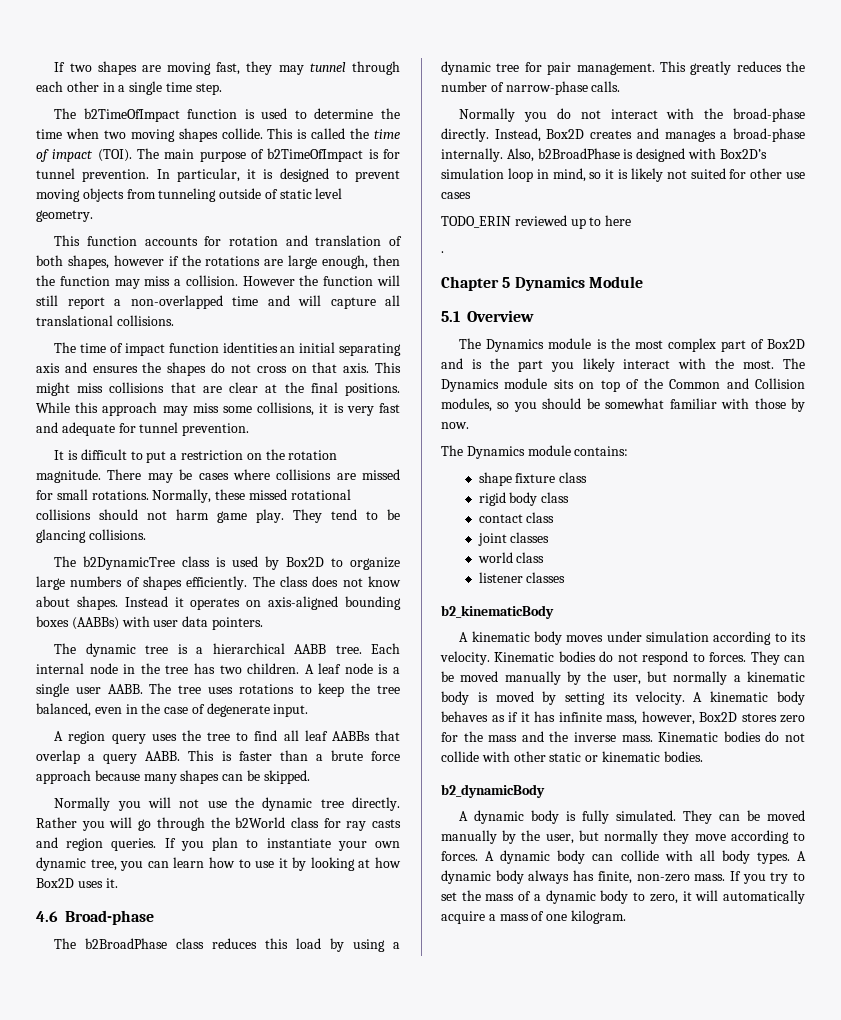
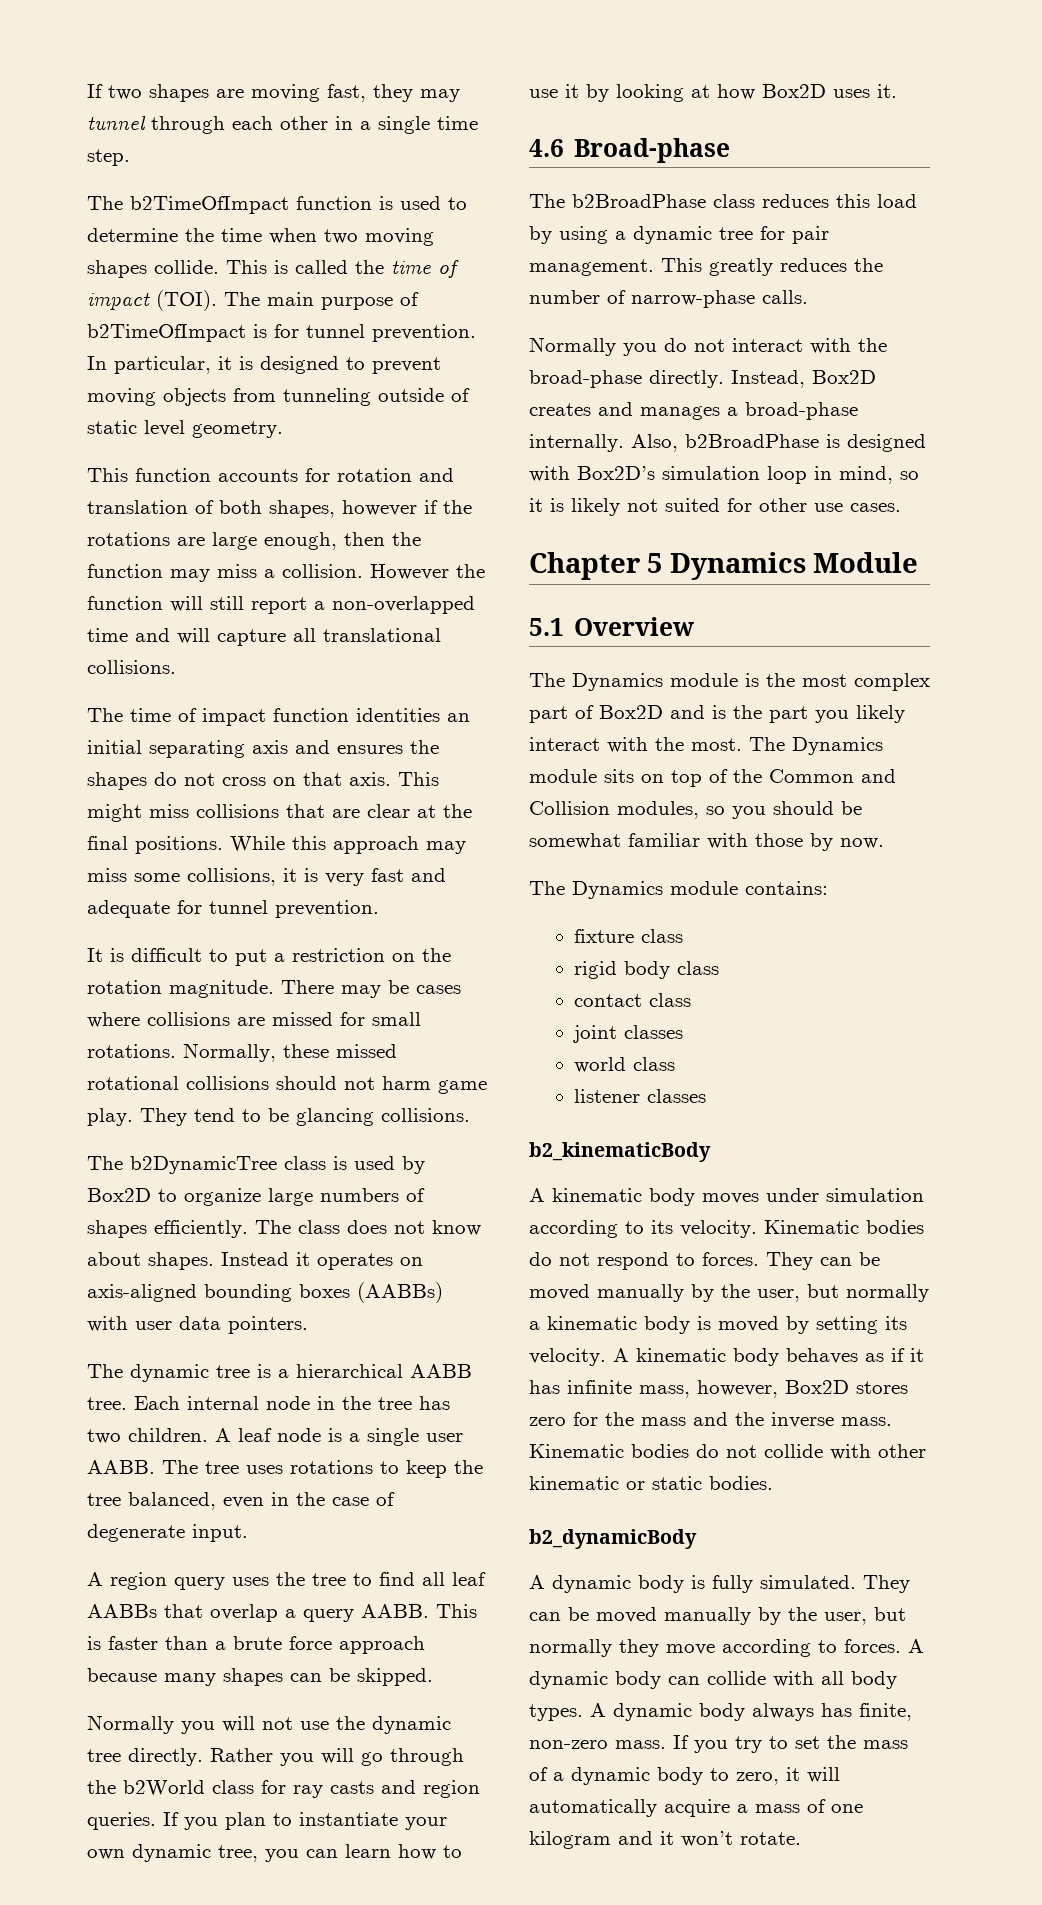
- Also, b2BroadPhase is designed with Box2D’s simulation loop in mind, so it is likely not suited for other use cases
- TODO_ERIN reviewed up to here
- .
+ Also, b2BroadPhase is designed with Box2D’s simulation loop in mind, so it is likely not suited for other use cases.
- shape fixture class
+ fixture class
- Kinematic bodies do not collide with other static or kinematic bodies.
+ Kinematic bodies do not collide with other kinematic or static bodies.
- If you try to set the mass of a dynamic body to zero, it will automatically acquire a mass of one kilogram.
+ If you try to set the mass of a dynamic body to zero, it will automatically acquire a mass of one kilogram and it won’t rotate.

